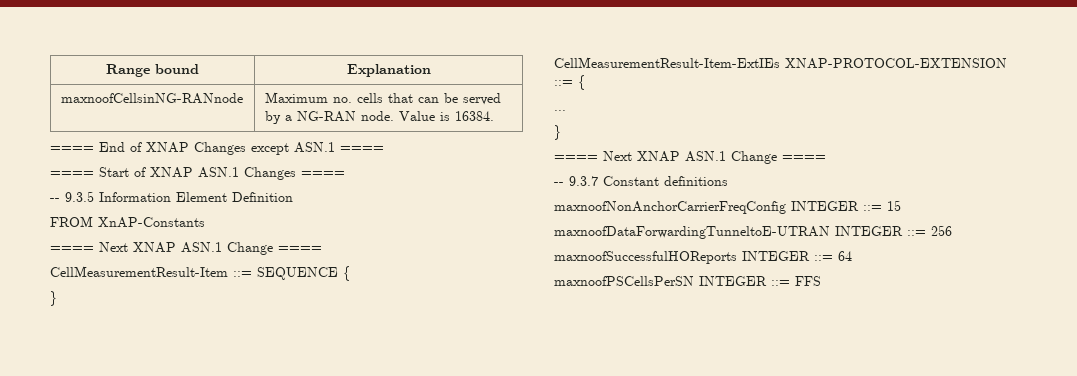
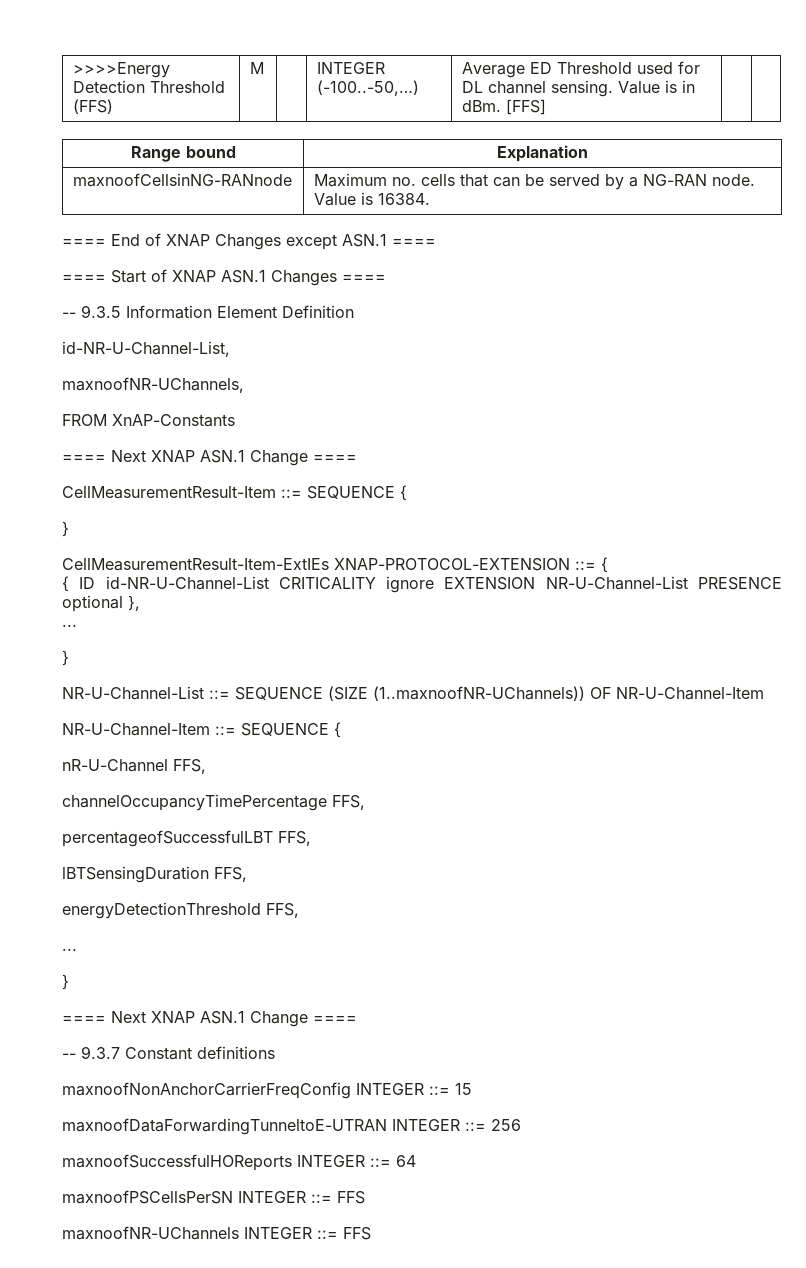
+ >>>>Energy Detection Threshold (FFS) | M | | INTEGER (-100..-50,…) | Average ED Threshold used for DL channel sensing. Value is in dBm. [FFS] | |
+ id-NR-U-Channel-List,
+ maxnoofNR-UChannels,
+ { ID id-NR-U-Channel-List CRITICALITY ignore EXTENSION NR-U-Channel-List PRESENCE optional },
+ ...
+ }
+ NR-U-Channel-List ::= SEQUENCE (SIZE (1..maxnoofNR-UChannels)) OF NR-U-Channel-Item
+ NR-U-Channel-Item ::= SEQUENCE {
+ nR-U-Channel FFS,
+ channelOccupancyTimePercentage FFS,
+ percentageofSuccessfulLBT FFS,
+ lBTSensingDuration FFS,
+ energyDetectionThreshold FFS,
+ maxnoofNR-UChannels INTEGER ::= FFS

